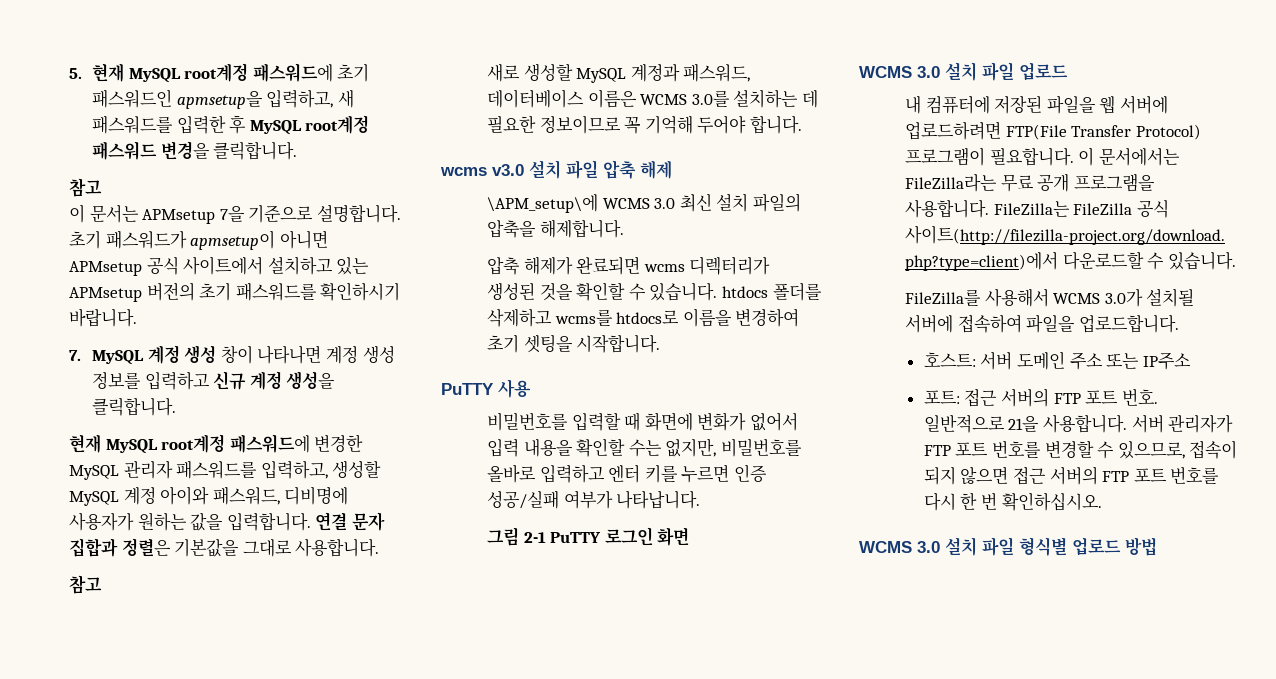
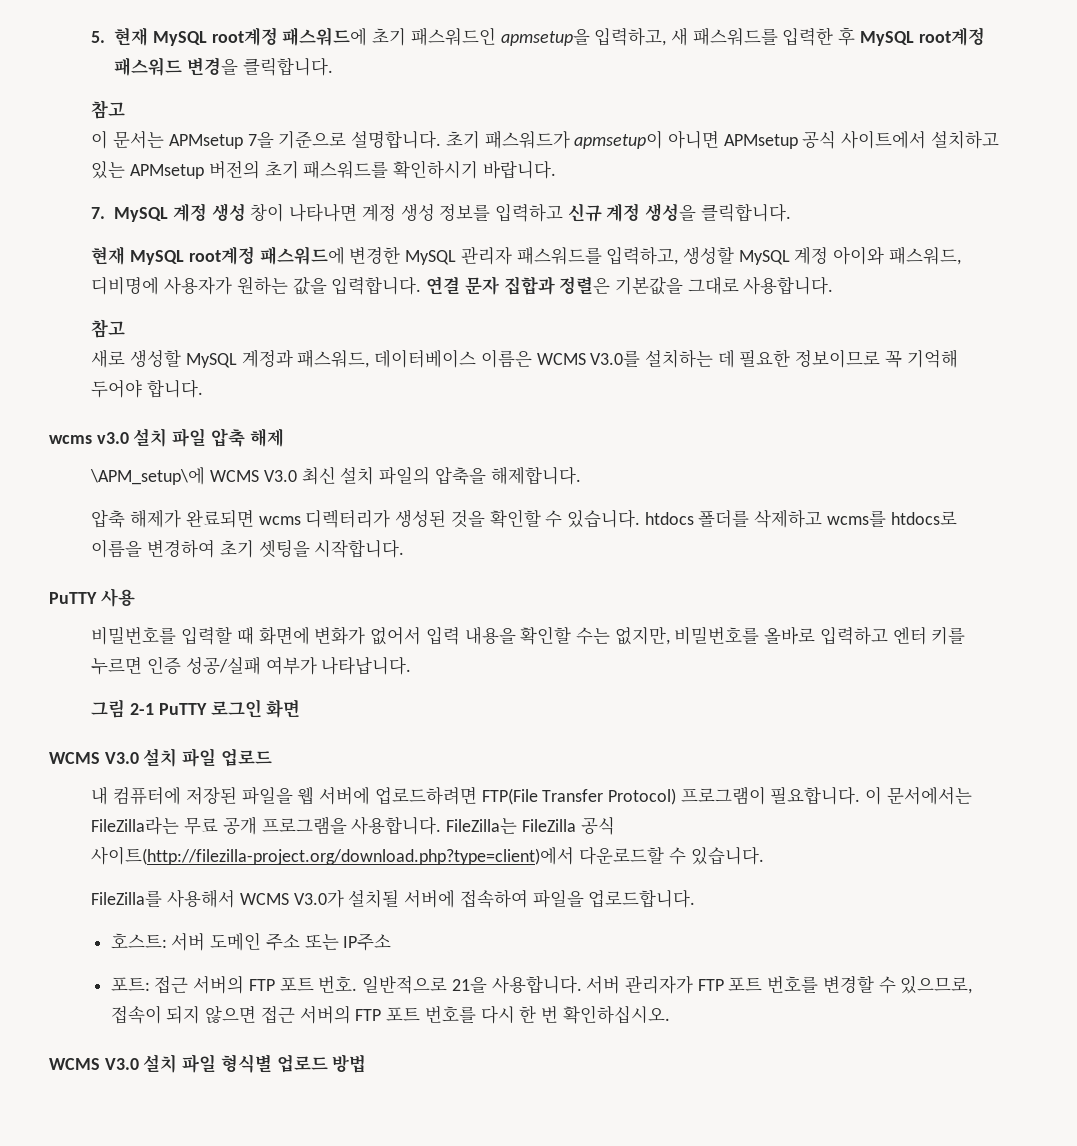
- 새로 생성할 MySQL 계정과 패스워드, 데이터베이스 이름은 WCMS 3.0를 설치하는 데 필요한 정보이므로 꼭 기억해 두어야 합니다.
+ 새로 생성할 MySQL 계정과 패스워드, 데이터베이스 이름은 WCMS V3.0를 설치하는 데 필요한 정보이므로 꼭 기억해 두어야 합니다.
- \APM_setup\에 WCMS 3.0 최신 설치 파일의 압축을 해제합니다.
+ \APM_setup\에 WCMS V3.0 최신 설치 파일의 압축을 해제합니다.
- WCMS 3.0 설치 파일 업로드
+ WCMS V3.0 설치 파일 업로드
- FileZilla를 사용해서 WCMS 3.0가 설치될 서버에 접속하여 파일을 업로드합니다.
+ FileZilla를 사용해서 WCMS V3.0가 설치될 서버에 접속하여 파일을 업로드합니다.
- WCMS 3.0 설치 파일 형식별 업로드 방법
+ WCMS V3.0 설치 파일 형식별 업로드 방법

